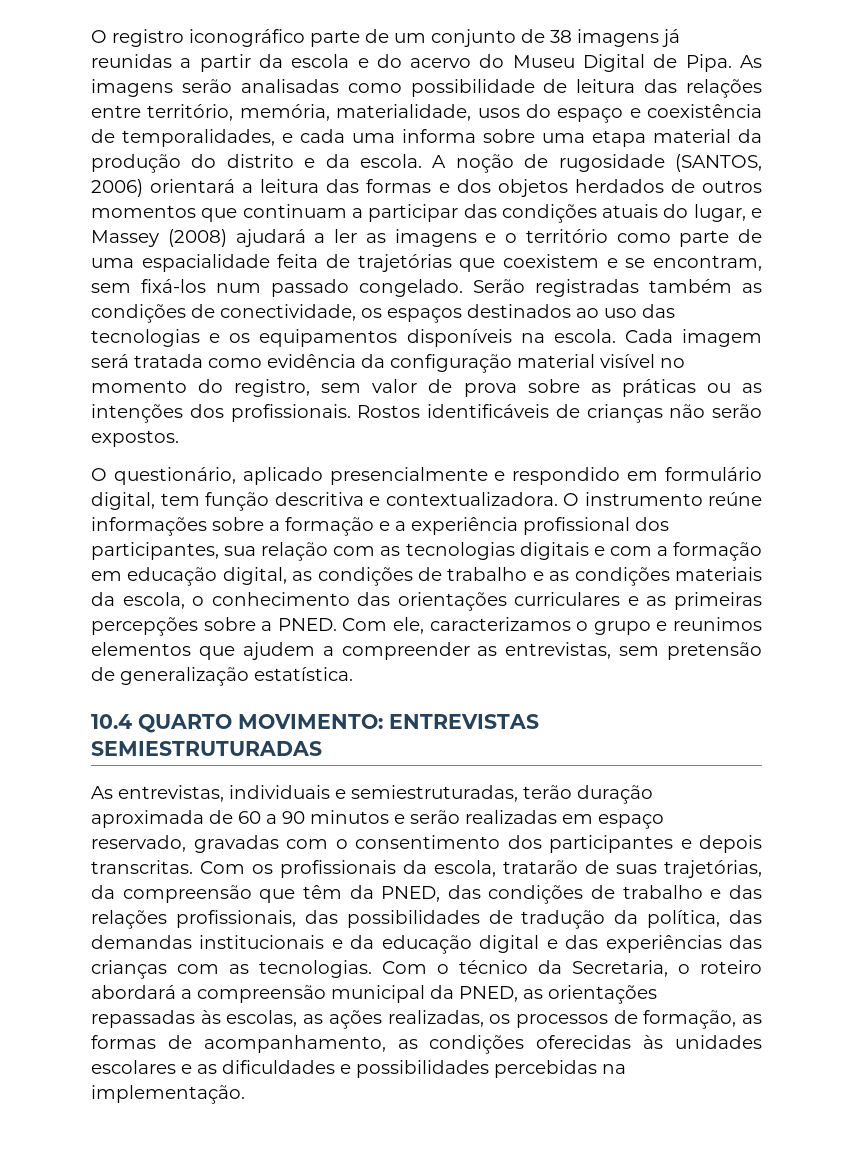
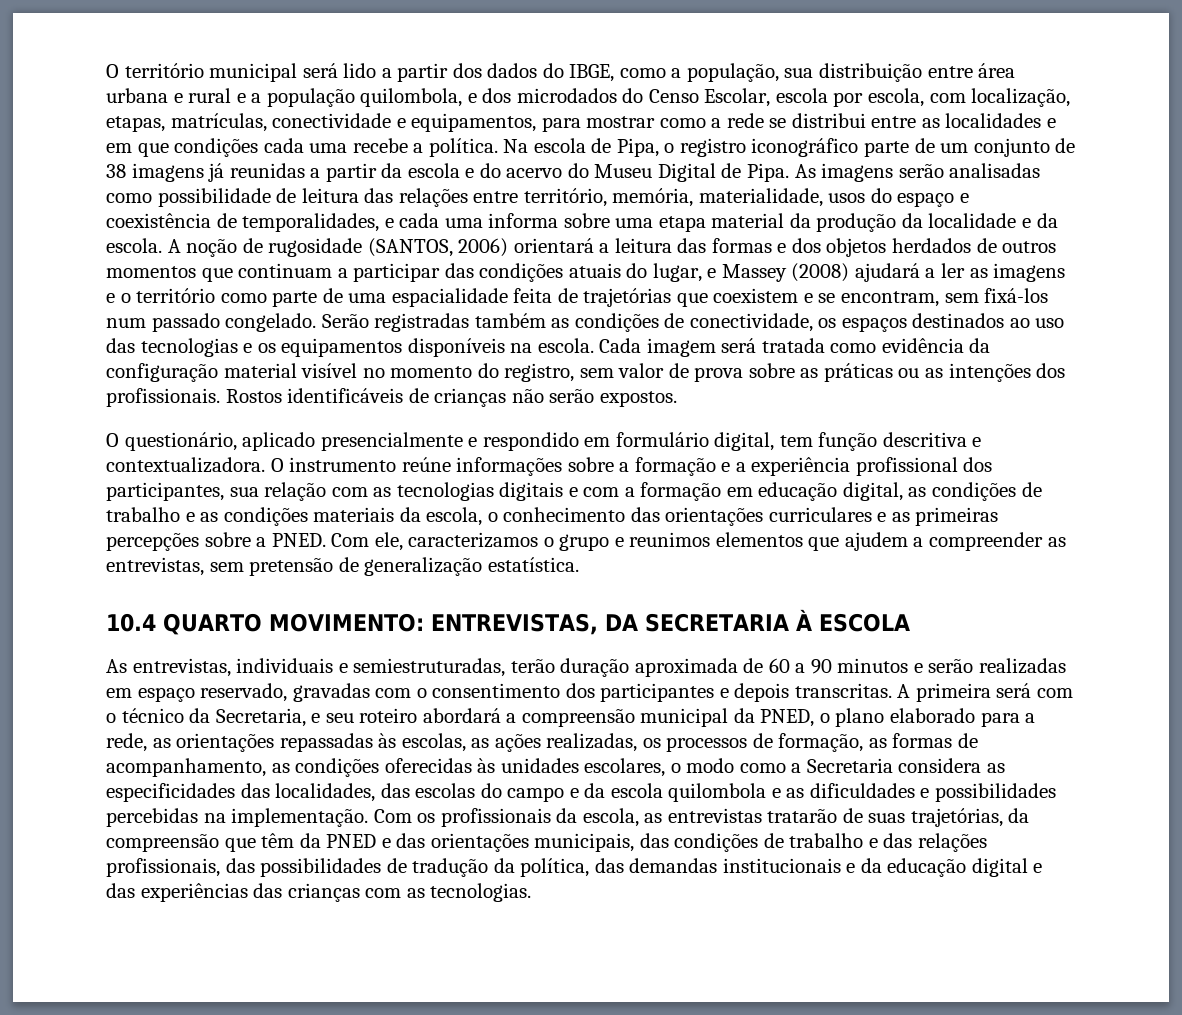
- O registro iconográfico parte de um conjunto de 38 imagens já reunidas a partir da escola e do acervo do Museu Digital de Pipa.
+ O território municipal será lido a partir dos dados do IBGE, como a população, sua distribuição entre área urbana e rural e a população quilombola, e dos microdados do Censo Escolar, escola por escola, com localização, etapas, matrículas, conectividade e equipamentos, para mostrar como a rede se distribui entre as localidades e em que condições cada uma recebe a política. Na escola de Pipa, o registro iconográfico parte de um conjunto de 38 imagens já reunidas a partir da escola e do acervo do Museu Digital de Pipa.
- As imagens serão analisadas como possibilidade de leitura das relações entre território, memória, materialidade, usos do espaço e coexistência de temporalidades, e cada uma informa sobre uma etapa material da produção do distrito e da escola.
+ As imagens serão analisadas como possibilidade de leitura das relações entre território, memória, materialidade, usos do espaço e coexistência de temporalidades, e cada uma informa sobre uma etapa material da produção da localidade e da escola.
- 10.4 QUARTO MOVIMENTO: ENTREVISTAS SEMIESTRUTURADAS
+ 10.4 QUARTO MOVIMENTO: ENTREVISTAS, DA SECRETARIA À ESCOLA
+ A primeira será com o técnico da Secretaria, e seu roteiro abordará a compreensão municipal da PNED, o plano elaborado para a rede, as orientações repassadas às escolas, as ações realizadas, os processos de formação, as formas de acompanhamento, as condições oferecidas às unidades escolares, o modo como a Secretaria considera as especificidades das localidades, das escolas do campo e da escola quilombola e as dificuldades e possibilidades percebidas na implementação.
- Com os profissionais da escola, tratarão de suas trajetórias, da compreensão que têm da PNED, das condições de trabalho e das relações profissionais, das possibilidades de tradução da política, das demandas institucionais e da educação digital e das experiências das crianças com as tecnologias. Com o técnico da Secretaria, o roteiro abordará a compreensão municipal da PNED, as orientações repassadas às escolas, as ações realizadas, os processos de formação, as formas de acompanhamento, as condições oferecidas às unidades escolares e as dificuldades e possibilidades percebidas na implementação.
+ Com os profissionais da escola, as entrevistas tratarão de suas trajetórias, da compreensão que têm da PNED e das orientações municipais, das condições de trabalho e das relações profissionais, das possibilidades de tradução da política, das demandas institucionais e da educação digital e das experiências das crianças com as tecnologias.

